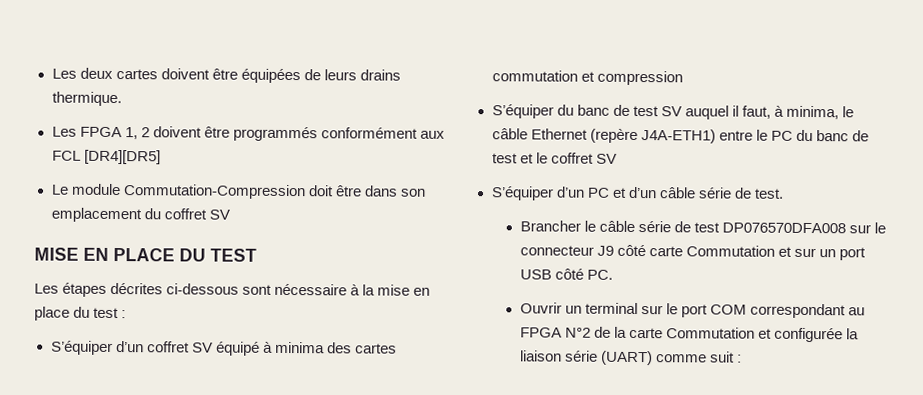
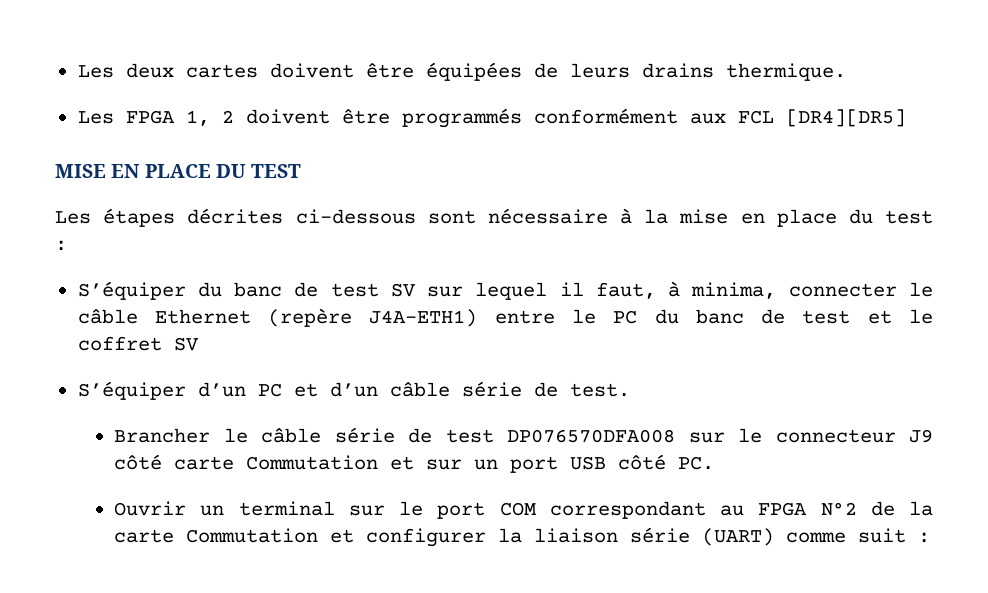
- Le module Commutation-Compression doit être dans son emplacement du coffret SV
- S’équiper d’un coffret SV équipé à minima des cartes commutation et compression
- S’équiper du banc de test SV auquel il faut, à minima, le câble Ethernet (repère J4A-ETH1) entre le PC du banc de test et le coffret SV
+ S’équiper du banc de test SV sur lequel il faut, à minima, connecter le câble Ethernet (repère J4A-ETH1) entre le PC du banc de test et le coffret SV
- Ouvrir un terminal sur le port COM correspondant au FPGA N°2 de la carte Commutation et configurée la liaison série (UART) comme suit :
+ Ouvrir un terminal sur le port COM correspondant au FPGA N°2 de la carte Commutation et configurer la liaison série (UART) comme suit :

